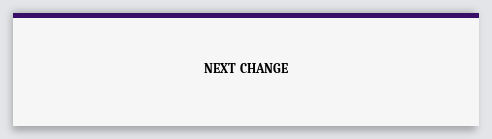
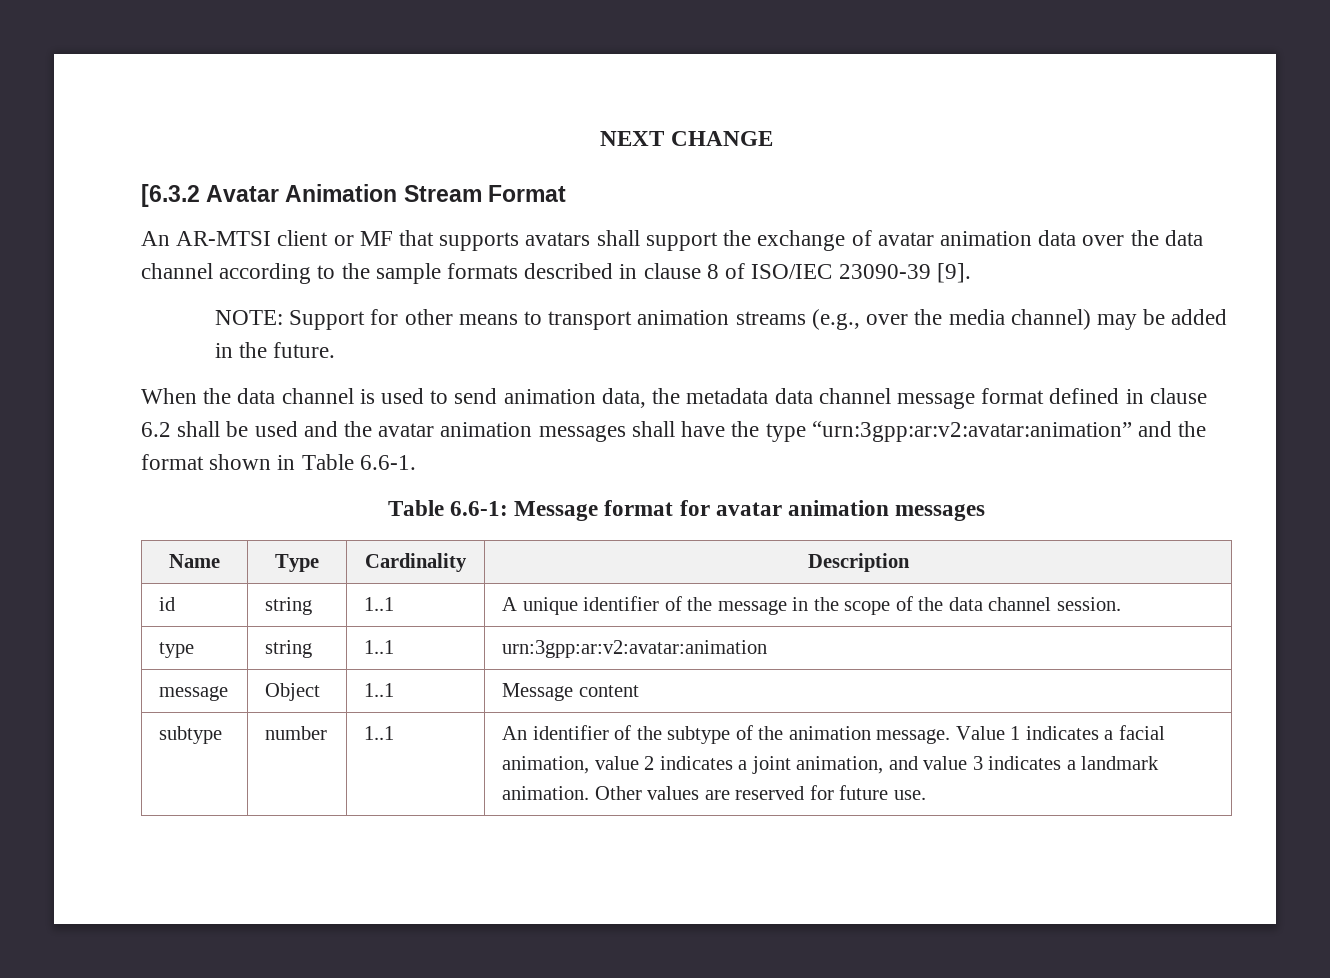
+ [6.3.2 Avatar Animation Stream Format
+ An AR-MTSI client or MF that supports avatars shall support the exchange of avatar animation data over the data channel according to the sample formats described in clause 8 of ISO/IEC 23090-39 [9].
+ NOTE: Support for other means to transport animation streams (e.g., over the media channel) may be added in the future.
+ When the data channel is used to send animation data, the metadata data channel message format defined in clause 6.2 shall be used and the avatar animation messages shall have the type “urn:3gpp:ar:v2:avatar:animation” and the format shown in Table 6.6-1.
+ Table 6.6-1: Message format for avatar animation messages
+ Name | Type | Cardinality | Description
+ id | string | 1..1 | A unique identifier of the message in the scope of the data channel session.
+ type | string | 1..1 | urn:3gpp:ar:v2:avatar:animation
+ message | Object | 1..1 | Message content
+ subtype | number | 1..1 | An identifier of the subtype of the animation message. Value 1 indicates a facial animation, value 2 indicates a joint animation, and value 3 indicates a landmark animation. Other values are reserved for future use.

